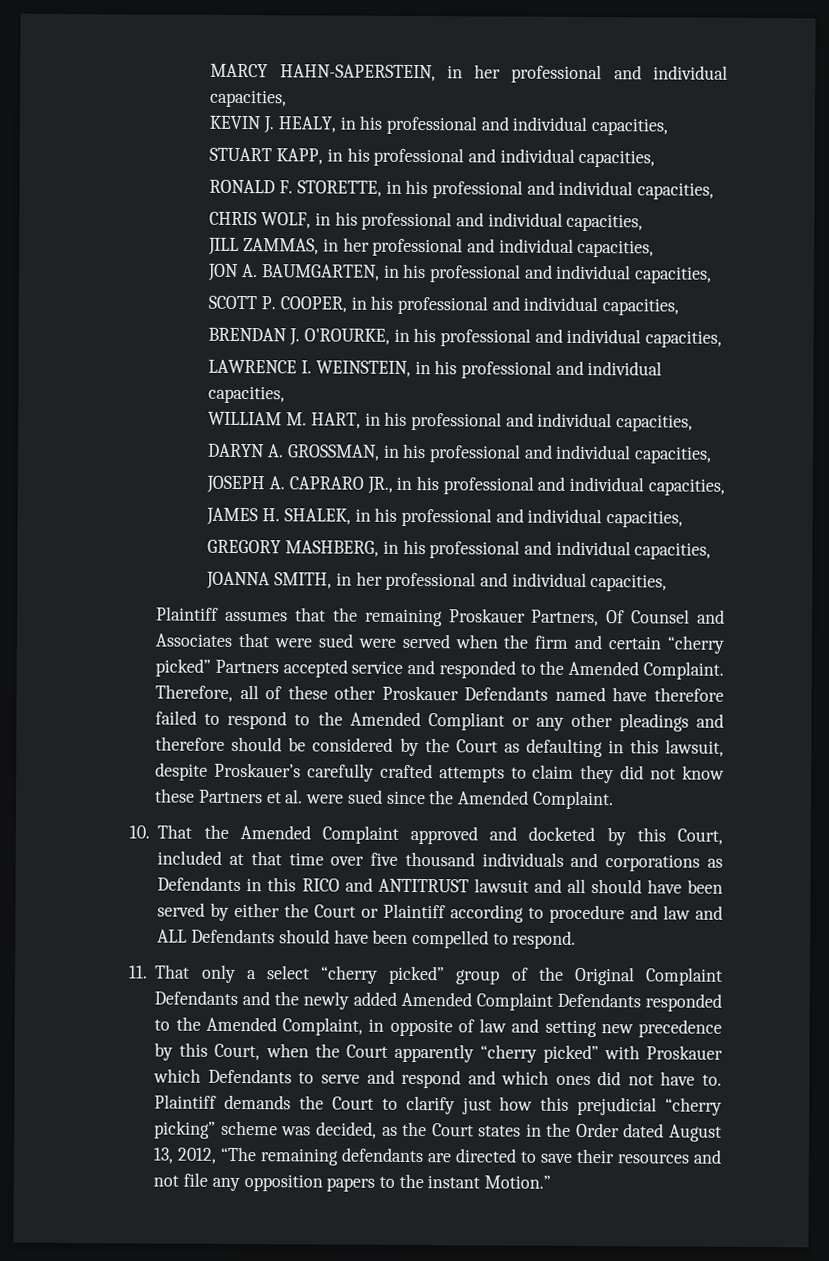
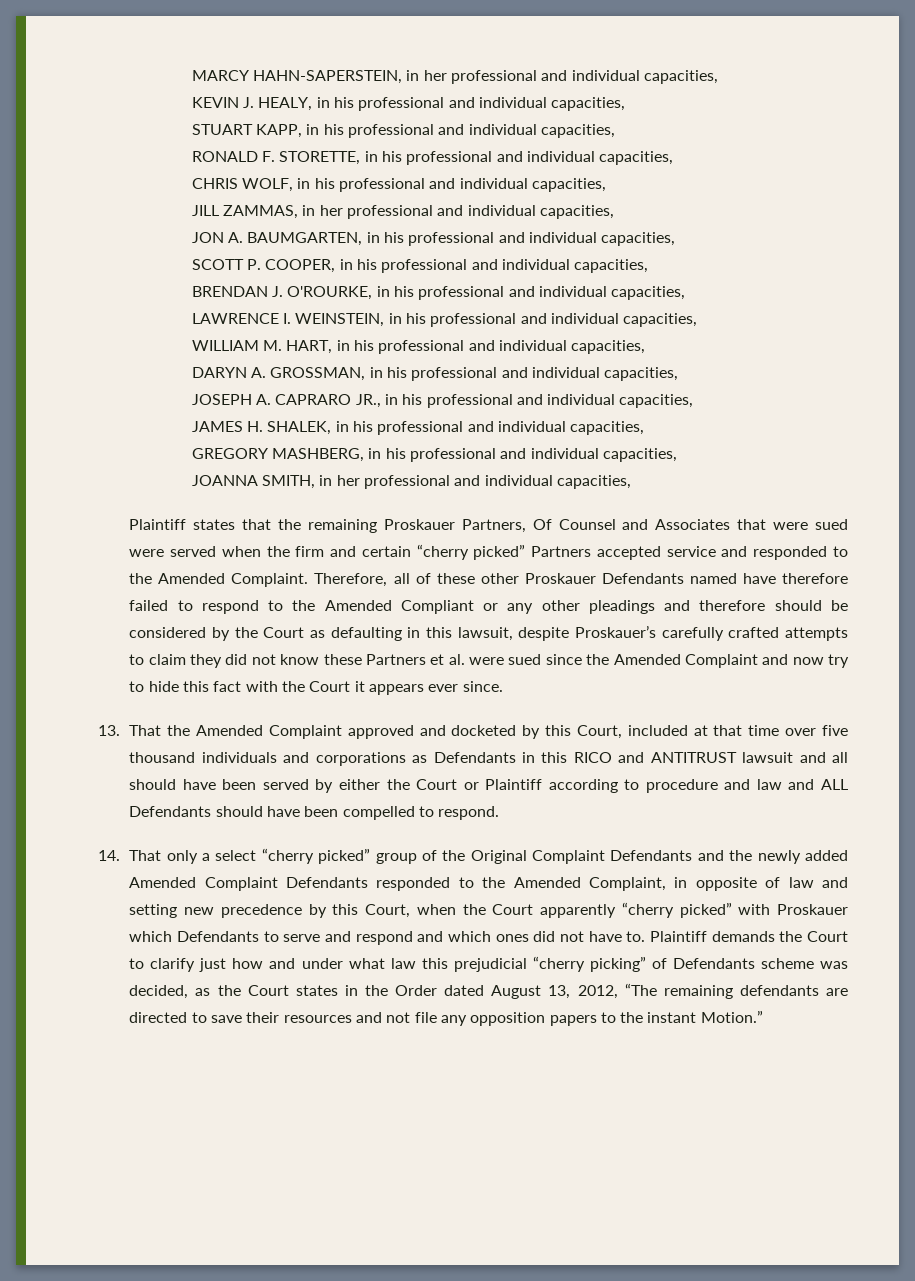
- Plaintiff assumes that the remaining Proskauer Partners, Of Counsel and Associates that were sued were served when the firm and certain “cherry picked” Partners accepted service and responded to the Amended Complaint.
+ Plaintiff states that the remaining Proskauer Partners, Of Counsel and Associates that were sued were served when the firm and certain “cherry picked” Partners accepted service and responded to the Amended Complaint.
- Therefore, all of these other Proskauer Defendants named have therefore failed to respond to the Amended Compliant or any other pleadings and therefore should be considered by the Court as defaulting in this lawsuit, despite Proskauer’s carefully crafted attempts to claim they did not know these Partners et al. were sued since the Amended Complaint.
- 10. That the Amended Complaint approved and docketed by this Court, included at that time over five thousand individuals and corporations as Defendants in this RICO and ANTITRUST lawsuit and all should have been served by either the Court or Plaintiff according to procedure and law and ALL Defendants should have been compelled to respond.
+ Therefore, all of these other Proskauer Defendants named have therefore failed to respond to the Amended Compliant or any other pleadings and therefore should be considered by the Court as defaulting in this lawsuit, despite Proskauer’s carefully crafted attempts to claim they did not know these Partners et al. were sued since the Amended Complaint and now try to hide this fact with the Court it appears ever since.
+ 13. That the Amended Complaint approved and docketed by this Court, included at that time over five thousand individuals and corporations as Defendants in this RICO and ANTITRUST lawsuit and all should have been served by either the Court or Plaintiff according to procedure and law and ALL Defendants should have been compelled to respond.
- 11. That only a select “cherry picked” group of the Original Complaint Defendants and the newly added Amended Complaint Defendants responded to the Amended Complaint, in opposite of law and setting new precedence by this Court, when the Court apparently “cherry picked” with Proskauer which Defendants to serve and respond and which ones did not have to.
+ 14. That only a select “cherry picked” group of the Original Complaint Defendants and the newly added Amended Complaint Defendants responded to the Amended Complaint, in opposite of law and setting new precedence by this Court, when the Court apparently “cherry picked” with Proskauer which Defendants to serve and respond and which ones did not have to.
- Plaintiff demands the Court to clarify just how this prejudicial “cherry picking” scheme was decided, as the Court states in the Order dated August 13, 2012, “The remaining defendants are directed to save their resources and not file any opposition papers to the instant Motion.”
+ Plaintiff demands the Court to clarify just how and under what law this prejudicial “cherry picking” of Defendants scheme was decided, as the Court states in the Order dated August 13, 2012, “The remaining defendants are directed to save their resources and not file any opposition papers to the instant Motion.”

